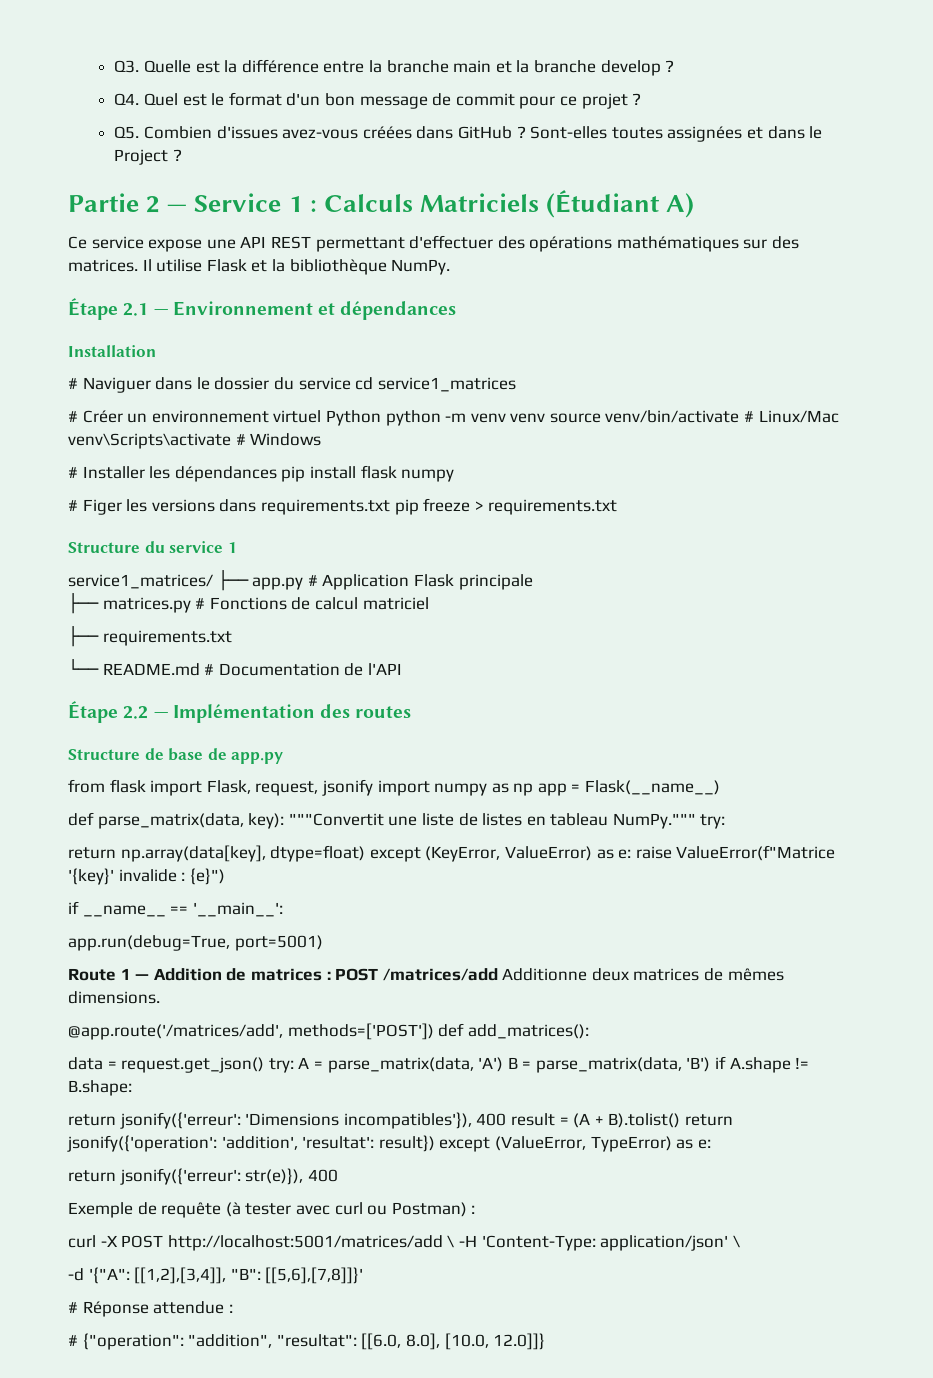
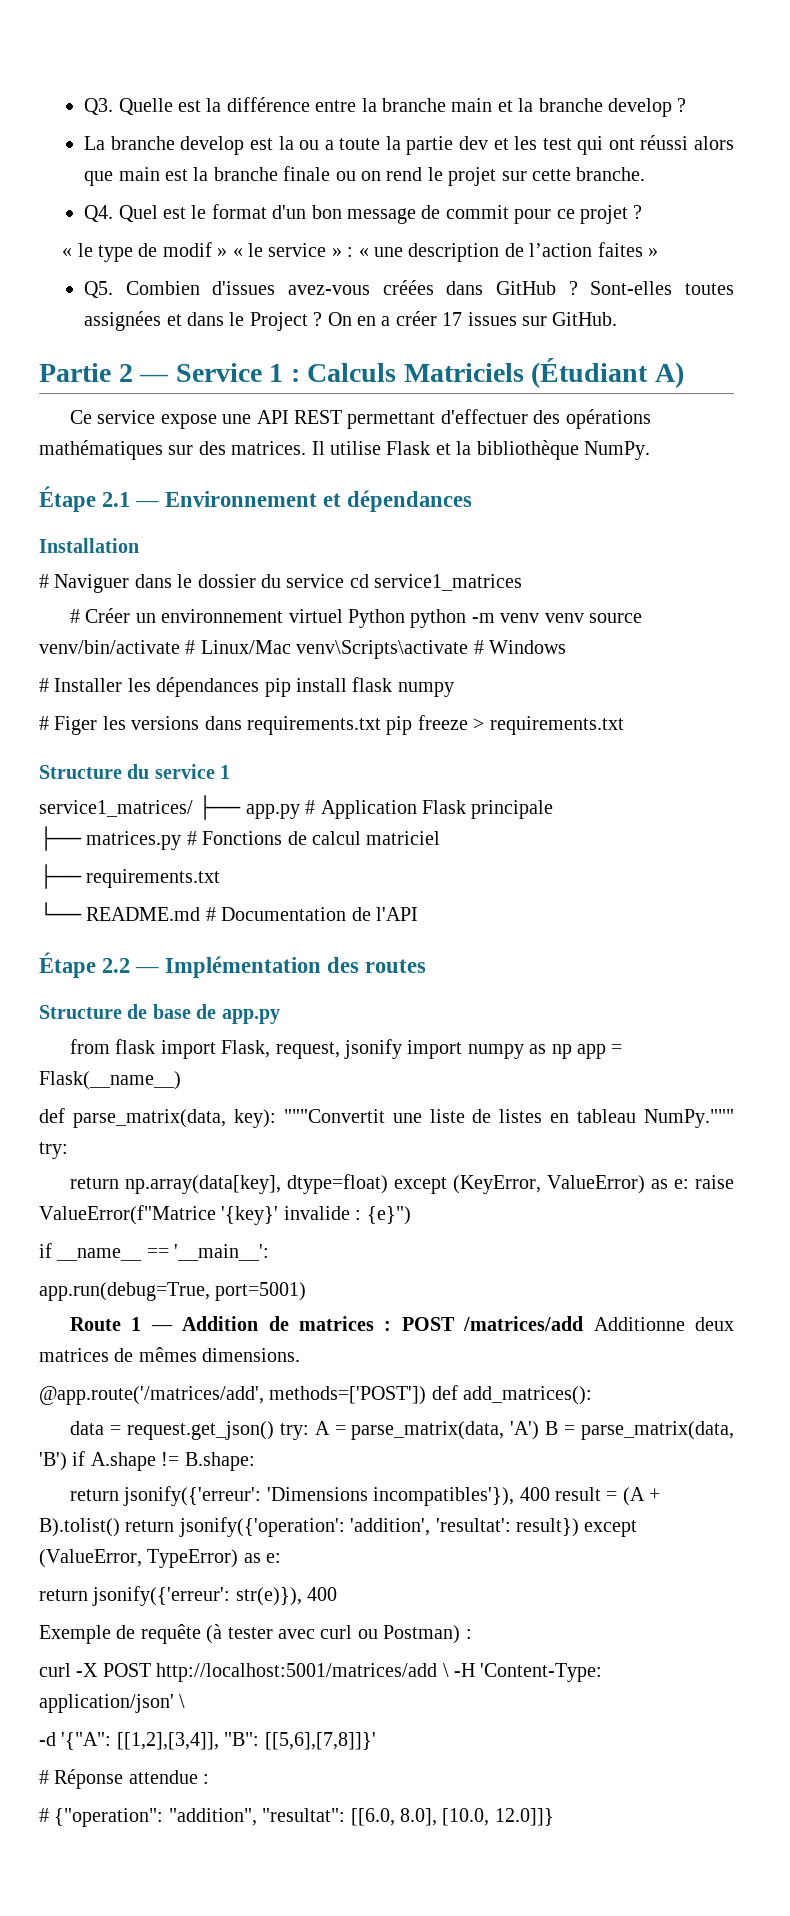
+ La branche develop est la ou a toute la partie dev et les test qui ont réussi alors que main est la branche finale ou on rend le projet sur cette branche.
+ « le type de modif » « le service » : « une description de l’action faites »
+ On en a créer 17 issues sur GitHub.

